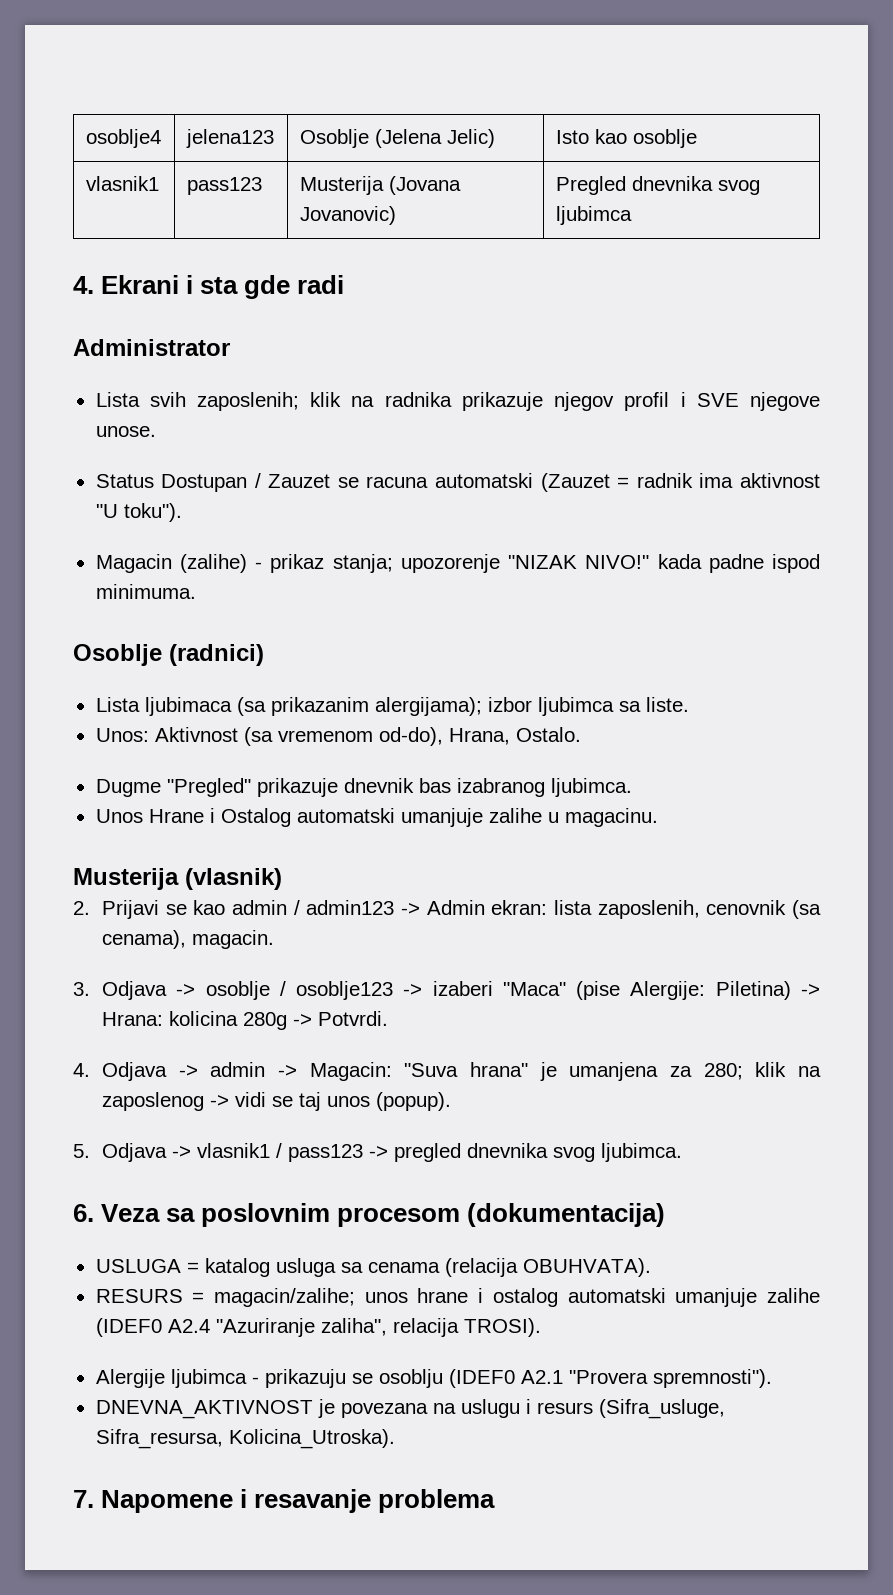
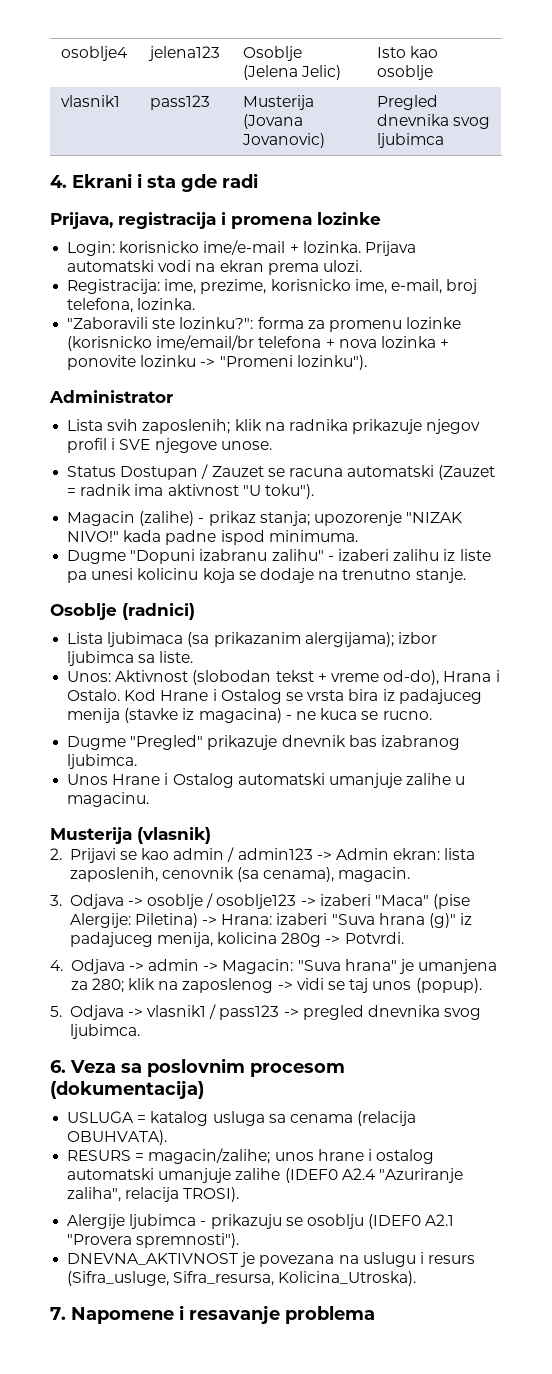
+ Prijava, registracija i promena lozinke
+ Login: korisnicko ime/e-mail + lozinka. Prijava automatski vodi na ekran prema ulozi.
+ Registracija: ime, prezime, korisnicko ime, e-mail, broj telefona, lozinka.
+ "Zaboravili ste lozinku?": forma za promenu lozinke (korisnicko ime/email/br telefona + nova lozinka + ponovite lozinku -> "Promeni lozinku").
+ Dugme "Dopuni izabranu zalihu" - izaberi zalihu iz liste pa unesi kolicinu koja se dodaje na trenutno stanje.
- Unos: Aktivnost (sa vremenom od-do), Hrana, Ostalo.
+ Unos: Aktivnost (slobodan tekst + vreme od-do), Hrana i Ostalo. Kod Hrane i Ostalog se vrsta bira iz padajuceg menija (stavke iz magacina) - ne kuca se rucno.
- 3. Odjava -> osoblje / osoblje123 -> izaberi "Maca" (pise Alergije: Piletina) -> Hrana: kolicina 280g -> Potvrdi.
+ 3. Odjava -> osoblje / osoblje123 -> izaberi "Maca" (pise Alergije: Piletina) -> Hrana: izaberi "Suva hrana (g)" iz padajuceg menija, kolicina 280g -> Potvrdi.

